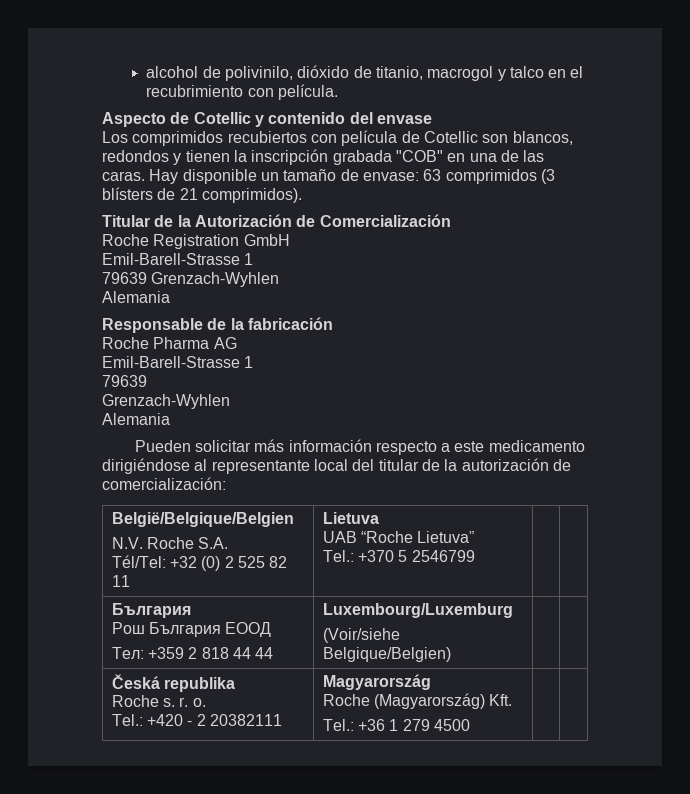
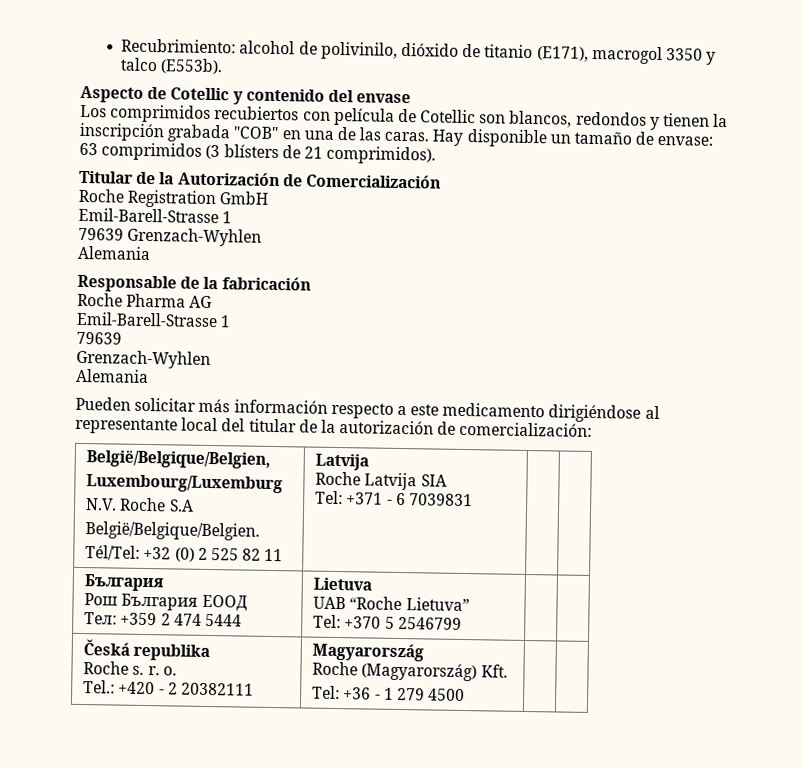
- alcohol de polivinilo, dióxido de titanio, macrogol y talco en el recubrimiento con película.
+ Recubrimiento: alcohol de polivinilo, dióxido de titanio (E171), macrogol 3350 y talco (E553b).
- België/Belgique/Belgien
- N.V. Roche S.A.
- Tél/Tel: +32 (0) 2 525 82 11 | Lietuva
- UAB “Roche Lietuva”
- Tel.: +370 5 2546799 | |
+ België/Belgique/Belgien,
+ Luxembourg/Luxemburg
+ N.V. Roche S.A
+ België/Belgique/Belgien.
+ Tél/Tel: +32 (0) 2 525 82 11 | Latvija
+ Roche Latvija SIA
+ Tel: +371 - 6 7039831 | |
  България
  Рош България ЕООД
- Тел: +359 2 818 44 44 | Luxembourg/Luxemburg
- (Voir/siehe Belgique/Belgien) | |
+ Тел: +359 2 474 5444 | Lietuva
+ UAB “Roche Lietuva”
+ Tel: +370 5 2546799 | |
  Česká republika
  Roche s. r. o.
  Tel.: +420 - 2 20382111 | Magyarország
  Roche (Magyarország) Kft.
- Tel.: +36 1 279 4500 | |
+ Tel: +36 - 1 279 4500 | |

